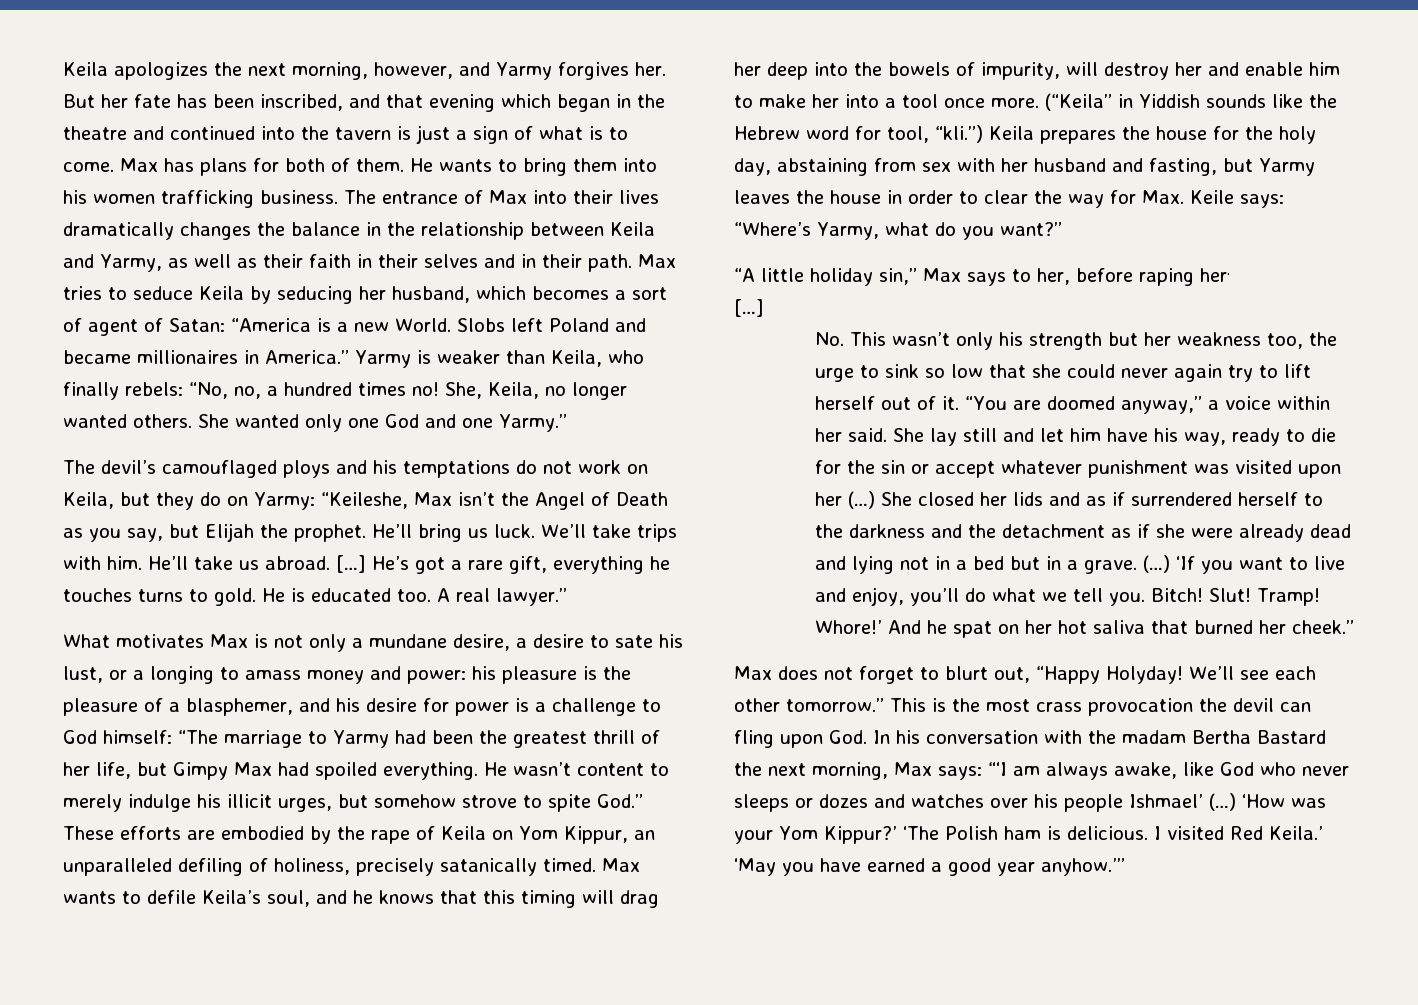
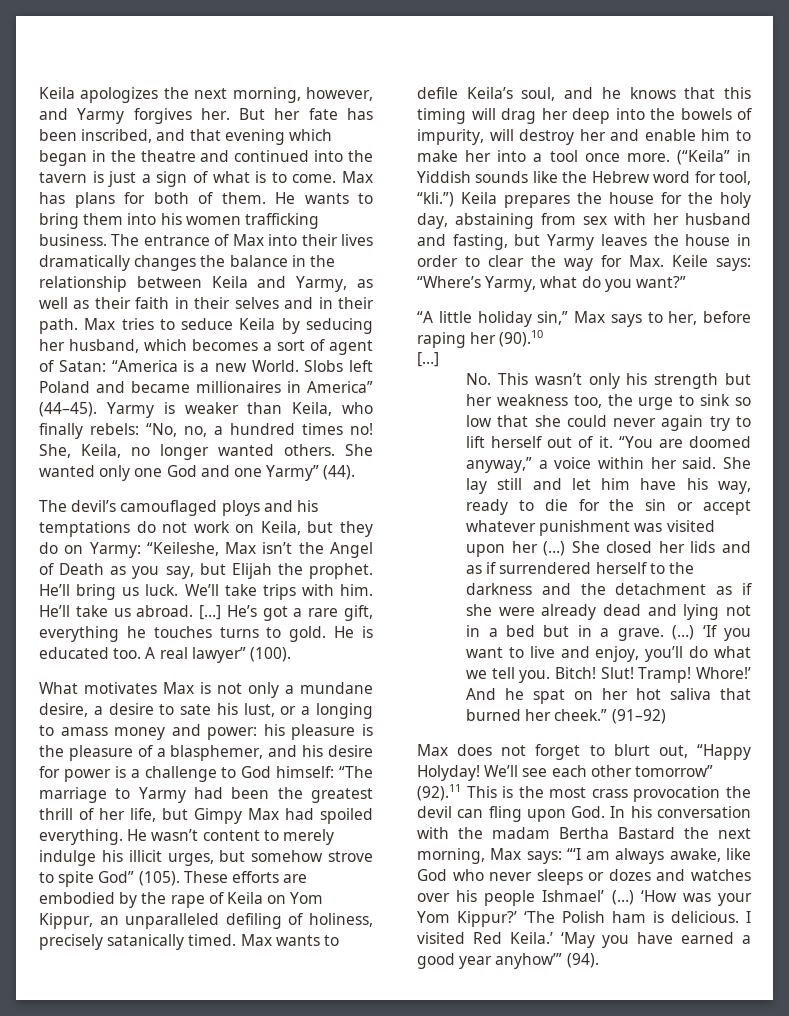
- Slobs left Poland and became millionaires in America.”
+ Slobs left Poland and became millionaires in America” (44–45).
- She wanted only one God and one Yarmy.”
+ She wanted only one God and one Yarmy” (44).
- A real lawyer.”
+ A real lawyer” (100).
- He wasn’t content to merely indulge his illicit urges, but somehow strove to spite God.” These efforts are embodied by the rape of Keila on Yom Kippur, an unparalleled defiling of holiness, precisely satanically timed.
+ He wasn’t content to merely indulge his illicit urges, but somehow strove to spite God” (105). These efforts are embodied by the rape of Keila on Yom Kippur, an unparalleled defiling of holiness, precisely satanically timed.
- “A little holiday sin,” Max says to her, before raping her.
+ “A little holiday sin,” Max says to her, before raping her (90).10
+ (91–92)
- We’ll see each other tomorrow.” This is the most crass provocation the devil can fling upon God. In his conversation with the madam Bertha Bastard the next morning, Max says: “‘I am always awake, like God who never sleeps or dozes and watches over his people Ishmael’ (…)
+ We’ll see each other tomorrow” (92).11 This is the most crass provocation the devil can fling upon God. In his conversation with the madam Bertha Bastard the next morning, Max says: “‘I am always awake, like God who never sleeps or dozes and watches over his people Ishmael’ (…)
- ‘May you have earned a good year anyhow.’”
+ ‘May you have earned a good year anyhow’” (94).

